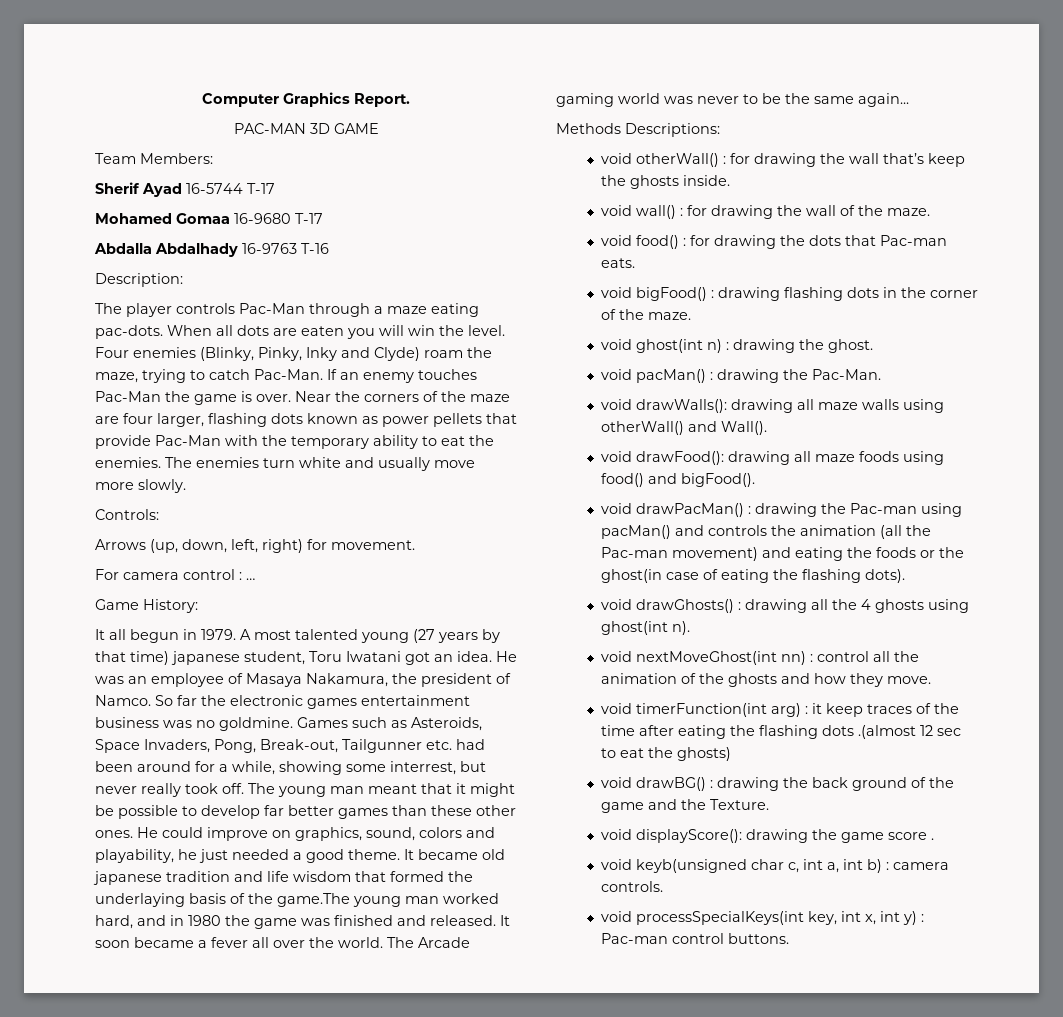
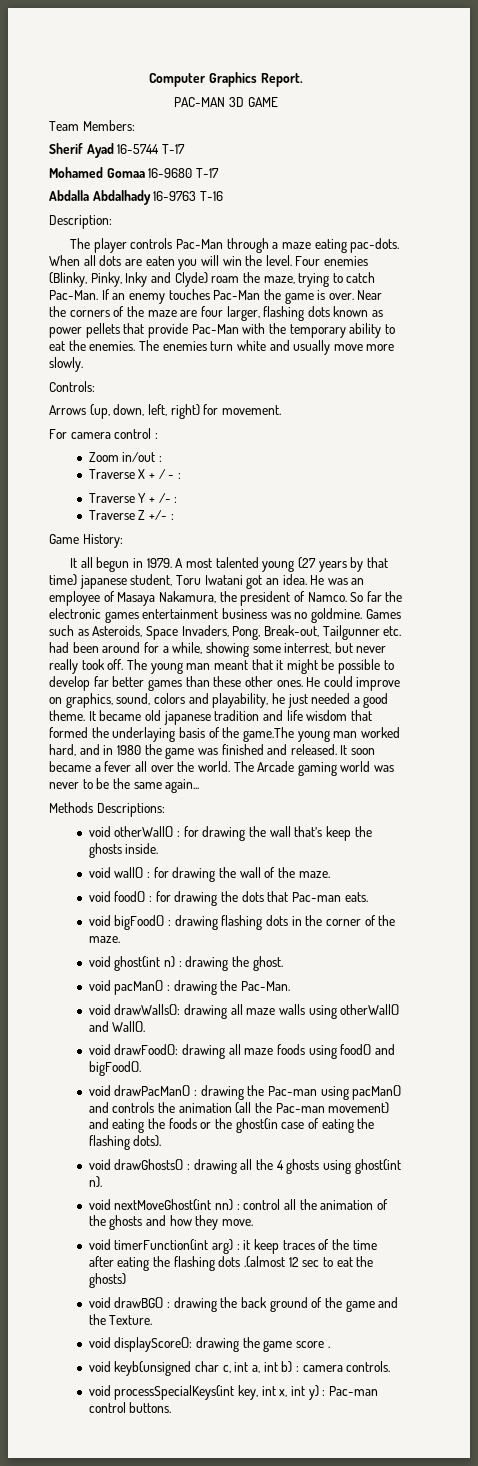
- For camera control : …
+ For camera control :
+ Zoom in/out :
+ Traverse X + / - :
+ Traverse Y + /- :
+ Traverse Z +/- :

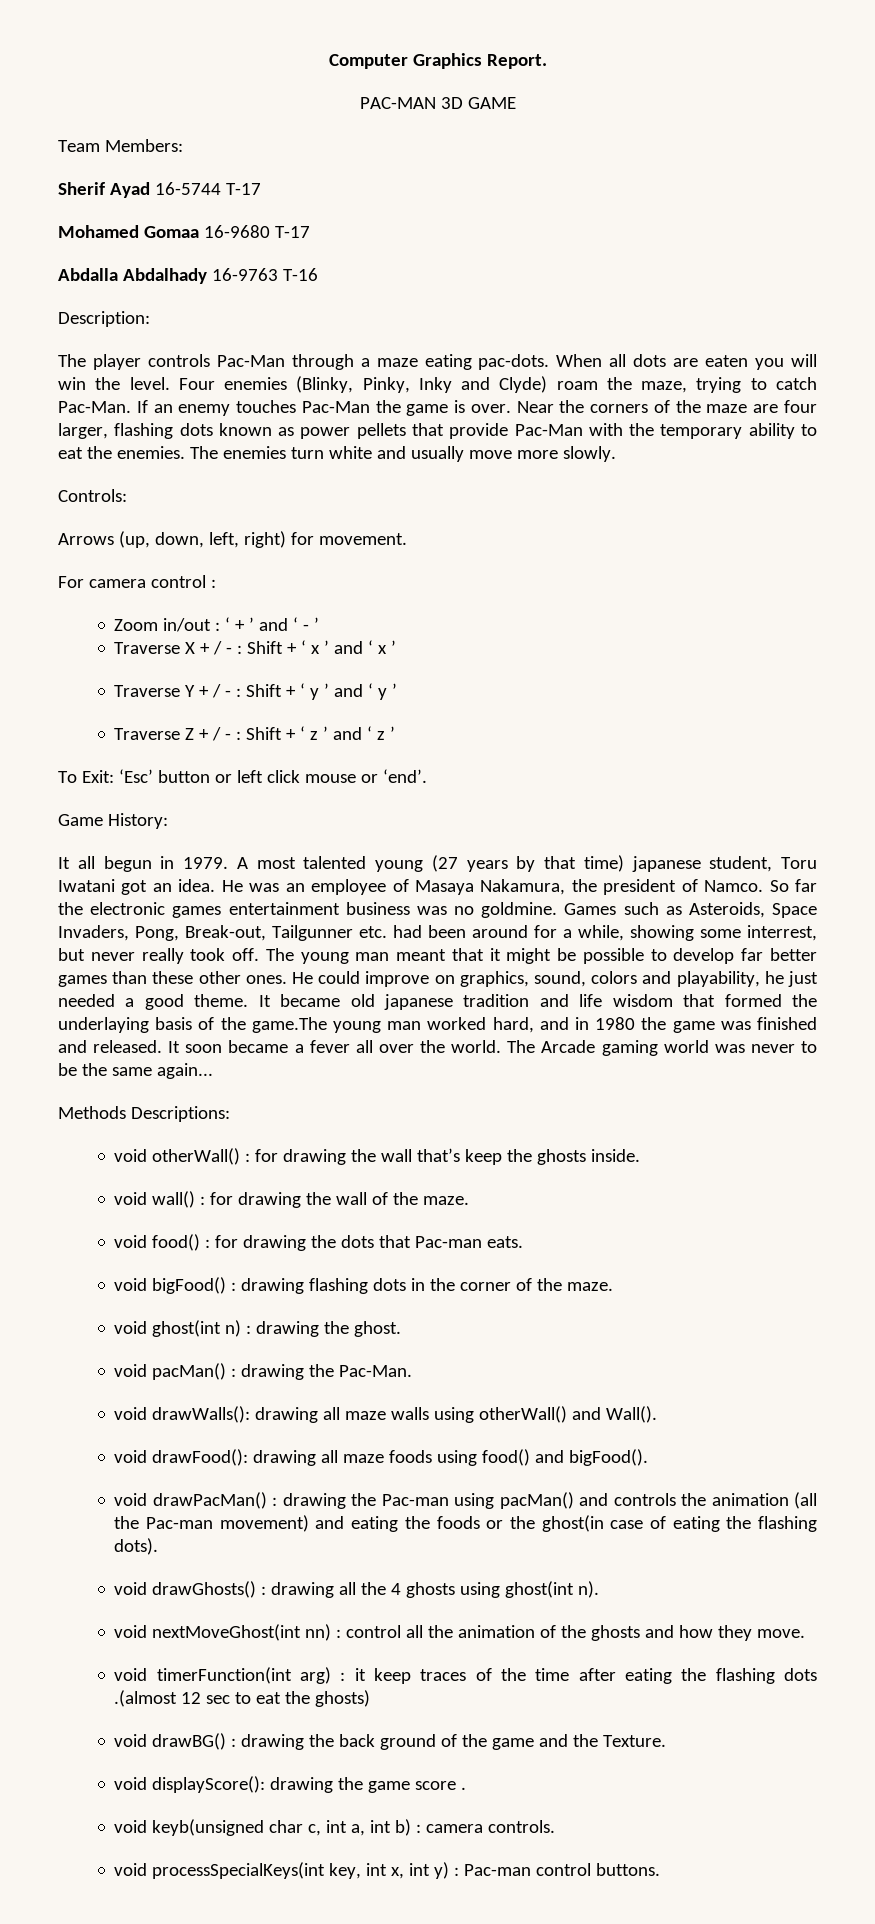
- Zoom in/out :
+ Zoom in/out : ‘ + ’ and ‘ - ’
- Traverse X + / - :
+ Traverse X + / - : Shift + ‘ x ’ and ‘ x ’
- Traverse Y + /- :
- Traverse Z +/- :
+ Traverse Y + / - : Shift + ‘ y ’ and ‘ y ’
+ Traverse Z + / - : Shift + ‘ z ’ and ‘ z ’
+ To Exit: ‘Esc’ button or left click mouse or ‘end’.

